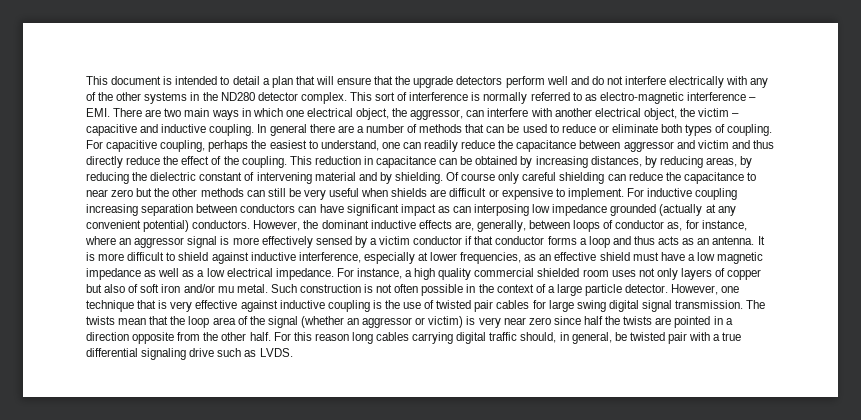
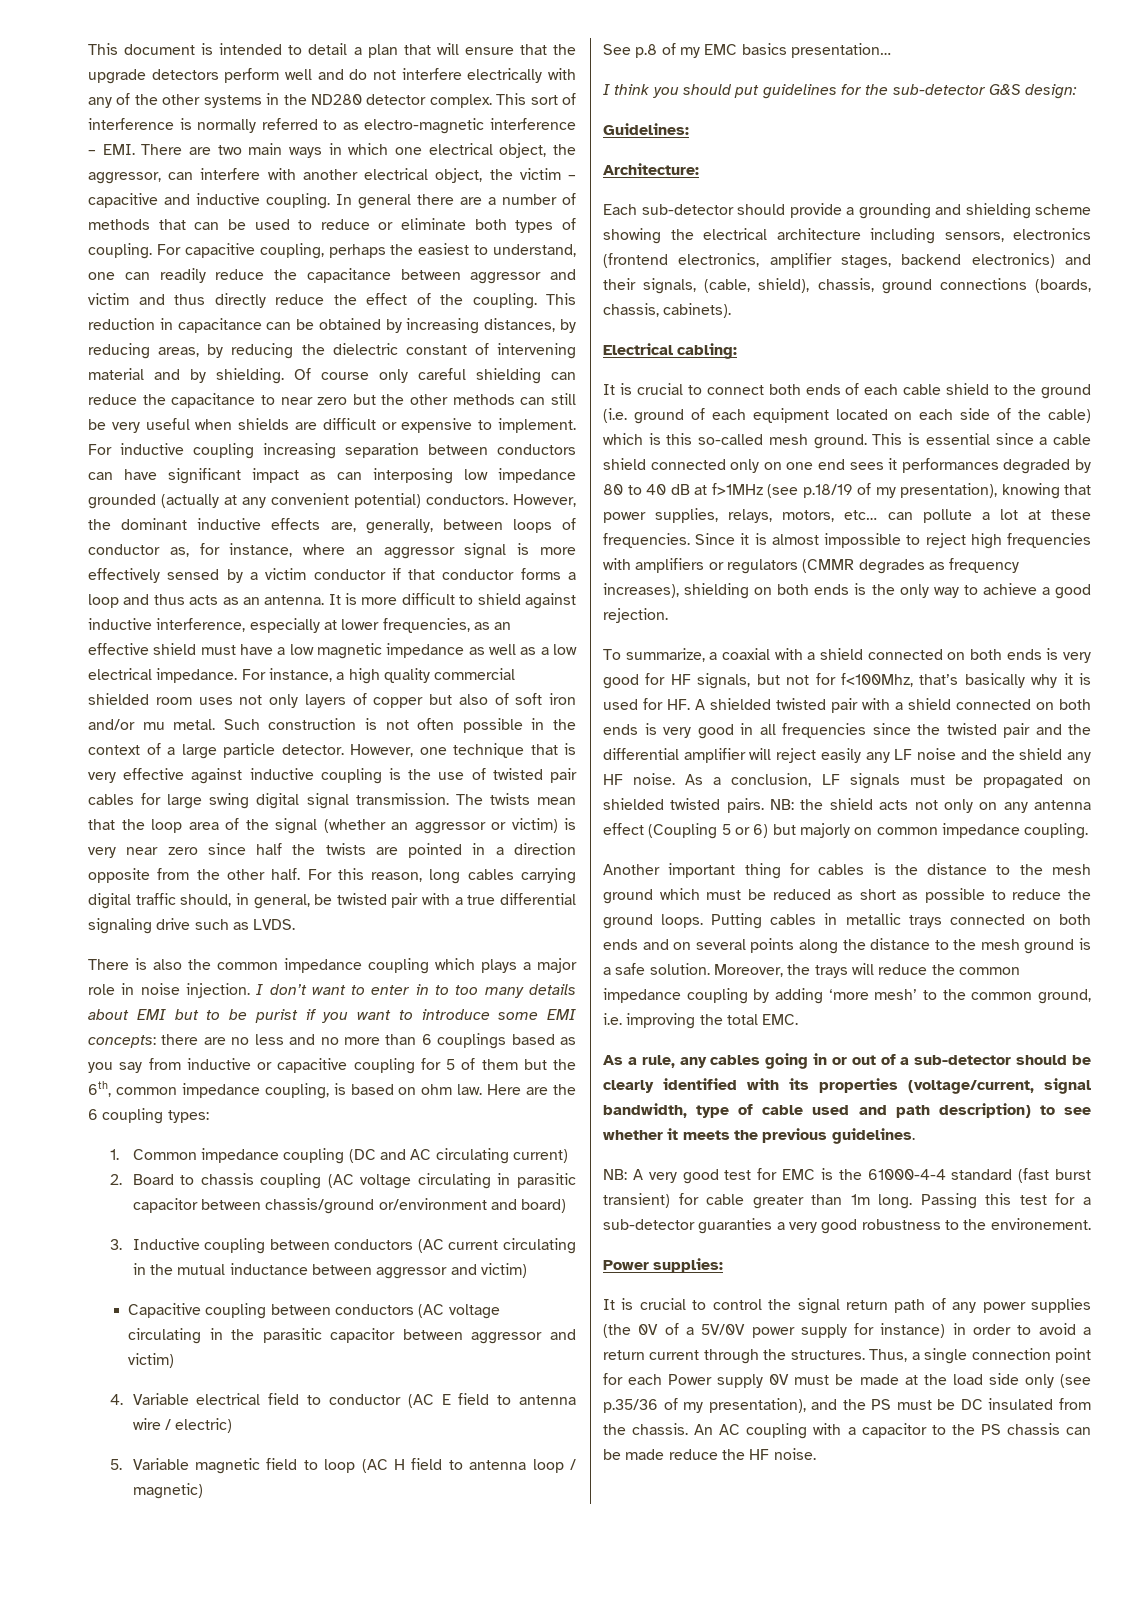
- For this reason long cables carrying digital traffic should, in general, be twisted pair with a true differential signaling drive such as LVDS.
+ For this reason, long cables carrying digital traffic should, in general, be twisted pair with a true differential signaling drive such as LVDS.
+ There is also the common impedance coupling which plays a major role in noise injection. I don’t want to enter in to too many details about EMI but to be purist if you want to introduce some EMI concepts: there are no less and no more than 6 couplings based as you say from inductive or capacitive coupling for 5 of them but the 6th, common impedance coupling, is based on ohm law. Here are the 6 coupling types:
+ 1. Common impedance coupling (DC and AC circulating current)
+ 2. Board to chassis coupling (AC voltage circulating in parasitic capacitor between chassis/ground or/environment and board)
+ 3. Inductive coupling between conductors (AC current circulating in the mutual inductance between aggressor and victim)
+ Capacitive coupling between conductors (AC voltage circulating in the parasitic capacitor between aggressor and victim)
+ 4. Variable electrical field to conductor (AC E field to antenna wire / electric)
+ 5. Variable magnetic field to loop (AC H field to antenna loop / magnetic)
+ See p.8 of my EMC basics presentation…
+ I think you should put guidelines for the sub-detector G&S design:
+ Guidelines:
+ Architecture:
+ Each sub-detector should provide a grounding and shielding scheme showing the electrical architecture including sensors, electronics (frontend electronics, amplifier stages, backend electronics) and their signals, (cable, shield), chassis, ground connections (boards, chassis, cabinets).
+ Electrical cabling:
+ It is crucial to connect both ends of each cable shield to the ground (i.e. ground of each equipment located on each side of the cable) which is this so-called mesh ground. This is essential since a cable shield connected only on one end sees it performances degraded by 80 to 40 dB at f>1MHz (see p.18/19 of my presentation), knowing that power supplies, relays, motors, etc… can pollute a lot at these frequencies. Since it is almost impossible to reject high frequencies with amplifiers or regulators (CMMR degrades as frequency increases), shielding on both ends is the only way to achieve a good rejection.
+ To summarize, a coaxial with a shield connected on both ends is very good for HF signals, but not for f<100Mhz, that’s basically why it is used for HF. A shielded twisted pair with a shield connected on both ends is very good in all frequencies since the twisted pair and the differential amplifier will reject easily any LF noise and the shield any HF noise. As a conclusion, LF signals must be propagated on shielded twisted pairs. NB: the shield acts not only on any antenna effect (Coupling 5 or 6) but majorly on common impedance coupling.
+ Another important thing for cables is the distance to the mesh ground which must be reduced as short as possible to reduce the ground loops. Putting cables in metallic trays connected on both ends and on several points along the distance to the mesh ground is a safe solution. Moreover, the trays will reduce the common impedance coupling by adding ‘more mesh’ to the common ground, i.e. improving the total EMC.
+ As a rule, any cables going in or out of a sub-detector should be clearly identified with its properties (voltage/current, signal bandwidth, type of cable used and path description) to see whether it meets the previous guidelines.
+ NB: A very good test for EMC is the 61000-4-4 standard (fast burst transient) for cable greater than 1m long. Passing this test for a sub-detector guaranties a very good robustness to the environement.
+ Power supplies:
+ It is crucial to control the signal return path of any power supplies (the 0V of a 5V/0V power supply for instance) in order to avoid a return current through the structures. Thus, a single connection point for each Power supply 0V must be made at the load side only (see p.35/36 of my presentation), and the PS must be DC insulated from the chassis. An AC coupling with a capacitor to the PS chassis can be made reduce the HF noise.

